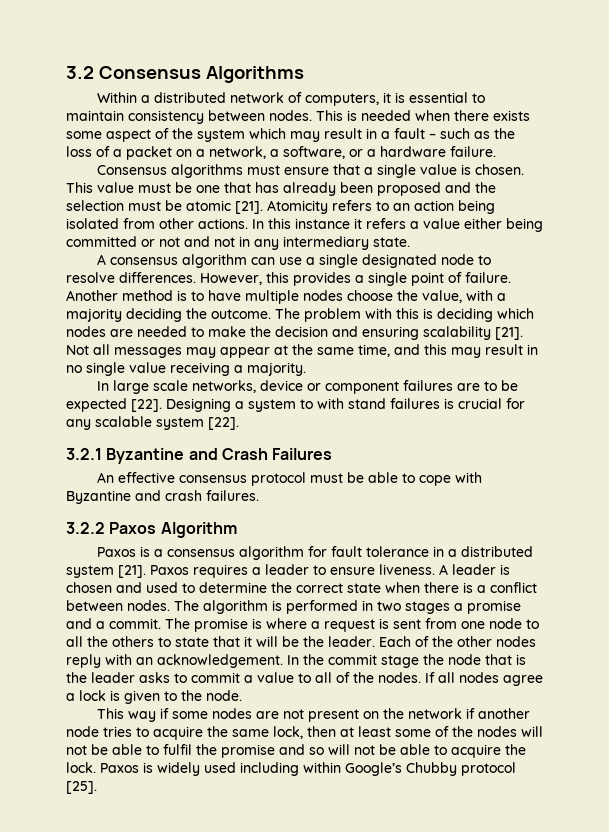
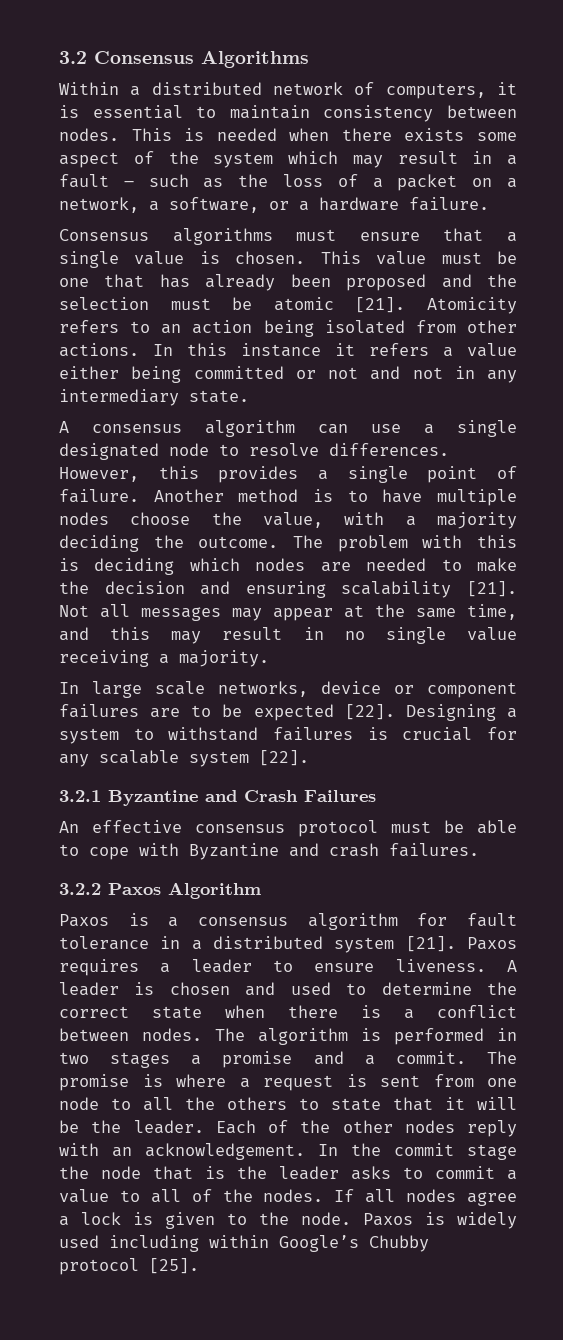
- Designing a system to with stand failures is crucial for any scalable system [22].
+ Designing a system to withstand failures is crucial for any scalable system [22].
- If all nodes agree a lock is given to the node.
- This way if some nodes are not present on the network if another node tries to acquire the same lock, then at least some of the nodes will not be able to fulfil the promise and so will not be able to acquire the lock. Paxos is widely used including within Google’s Chubby protocol [25].
+ If all nodes agree a lock is given to the node. Paxos is widely used including within Google’s Chubby protocol [25].

